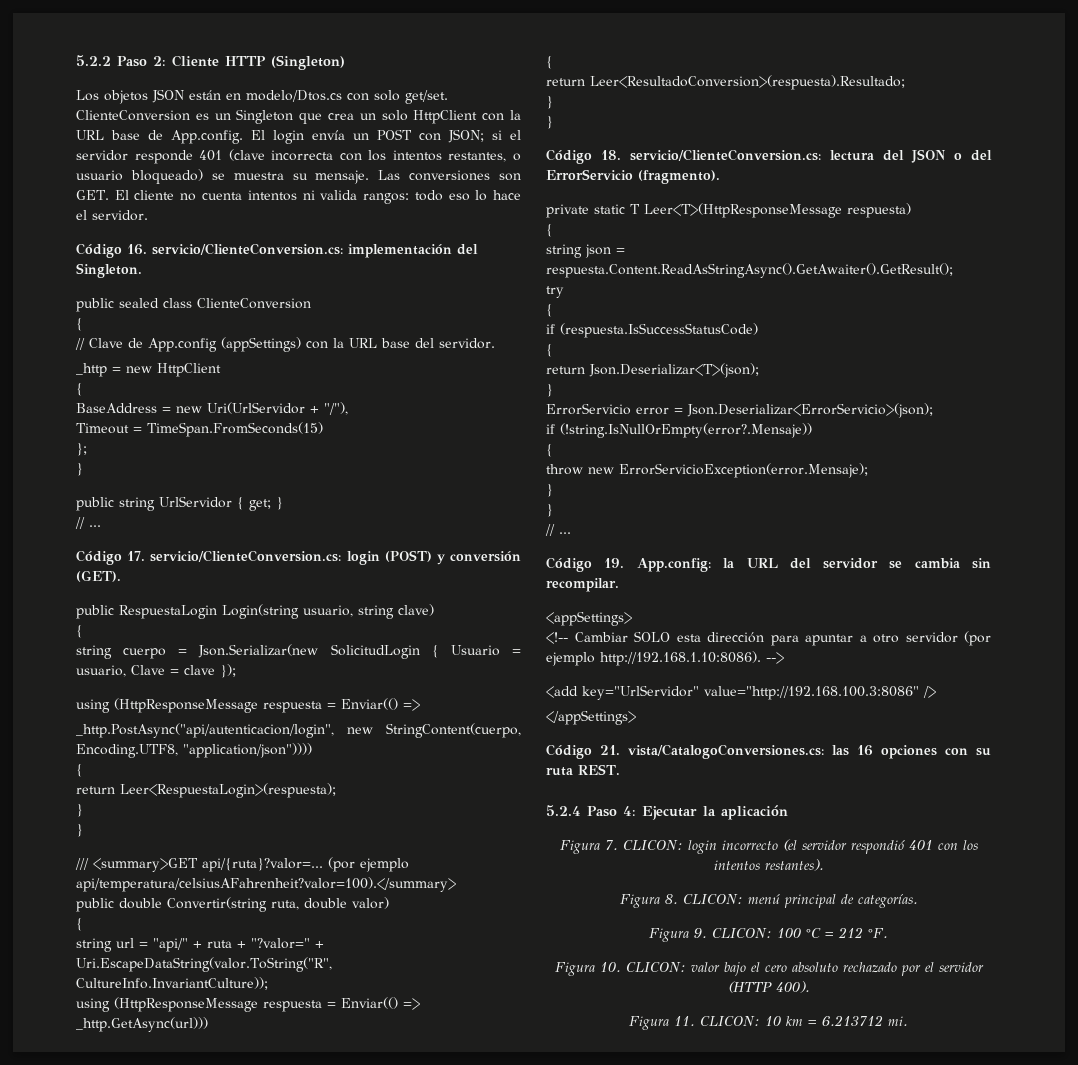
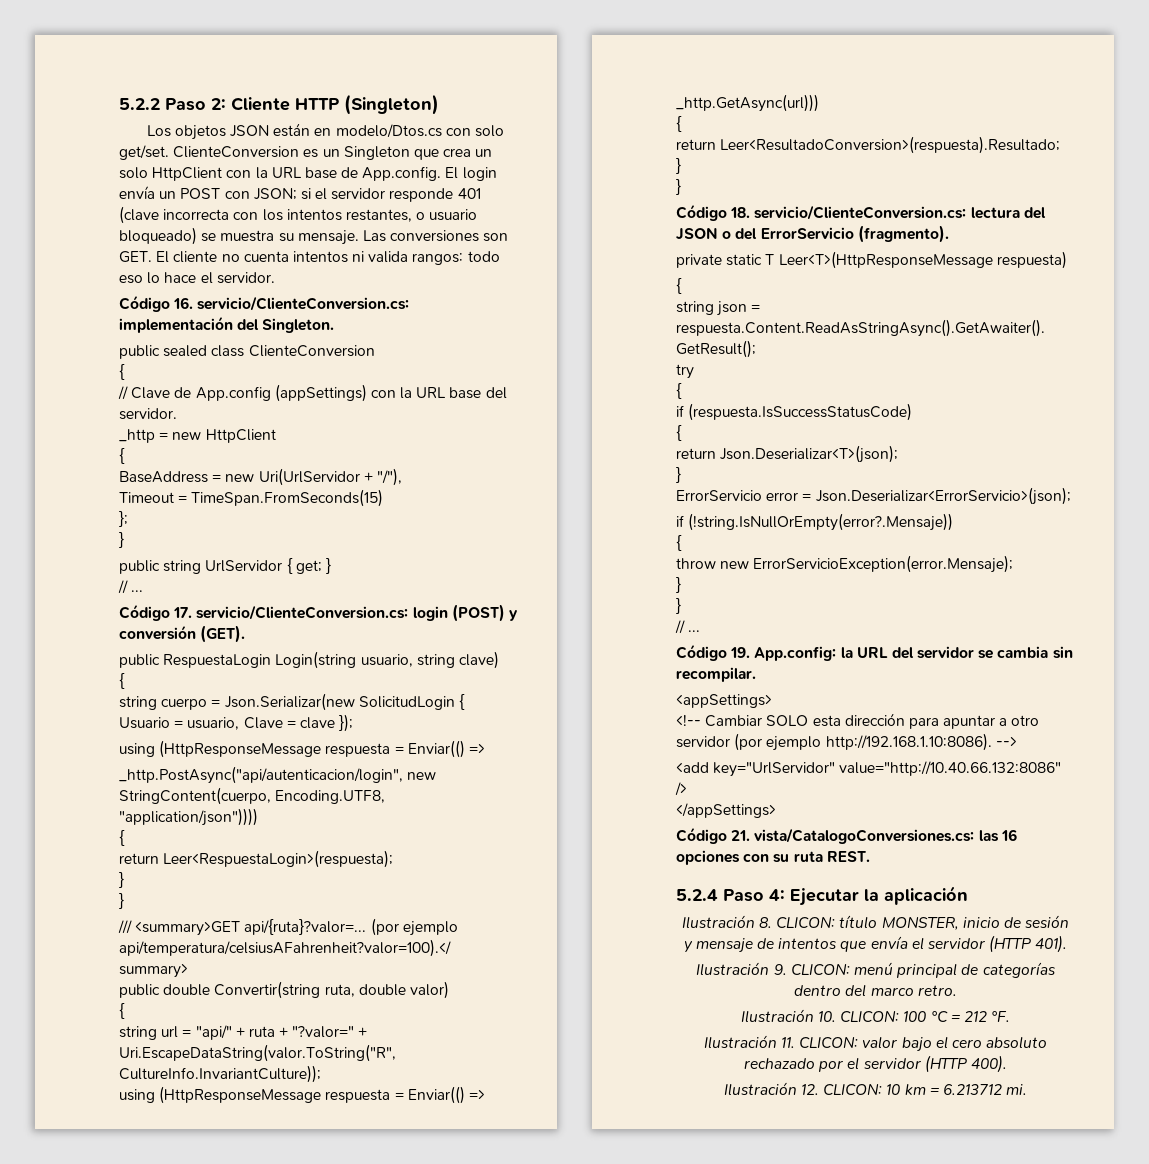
- <add key="UrlServidor" value="http://192.168.100.3:8086" />
+ <add key="UrlServidor" value="http://10.40.66.132:8086" />
- Figura 7. CLICON: login incorrecto (el servidor respondió 401 con los intentos restantes).
- Figura 8. CLICON: menú principal de categorías.
- Figura 9. CLICON: 100 °C = 212 °F.
+ Ilustración 8. CLICON: título MONSTER, inicio de sesión y mensaje de intentos que envía el servidor (HTTP 401).
+ Ilustración 9. CLICON: menú principal de categorías dentro del marco retro.
+ Ilustración 10. CLICON: 100 °C = 212 °F.
- Figura 10. CLICON: valor bajo el cero absoluto rechazado por el servidor (HTTP 400).
+ Ilustración 11. CLICON: valor bajo el cero absoluto rechazado por el servidor (HTTP 400).
- Figura 11. CLICON: 10 km = 6.213712 mi.
+ Ilustración 12. CLICON: 10 km = 6.213712 mi.

